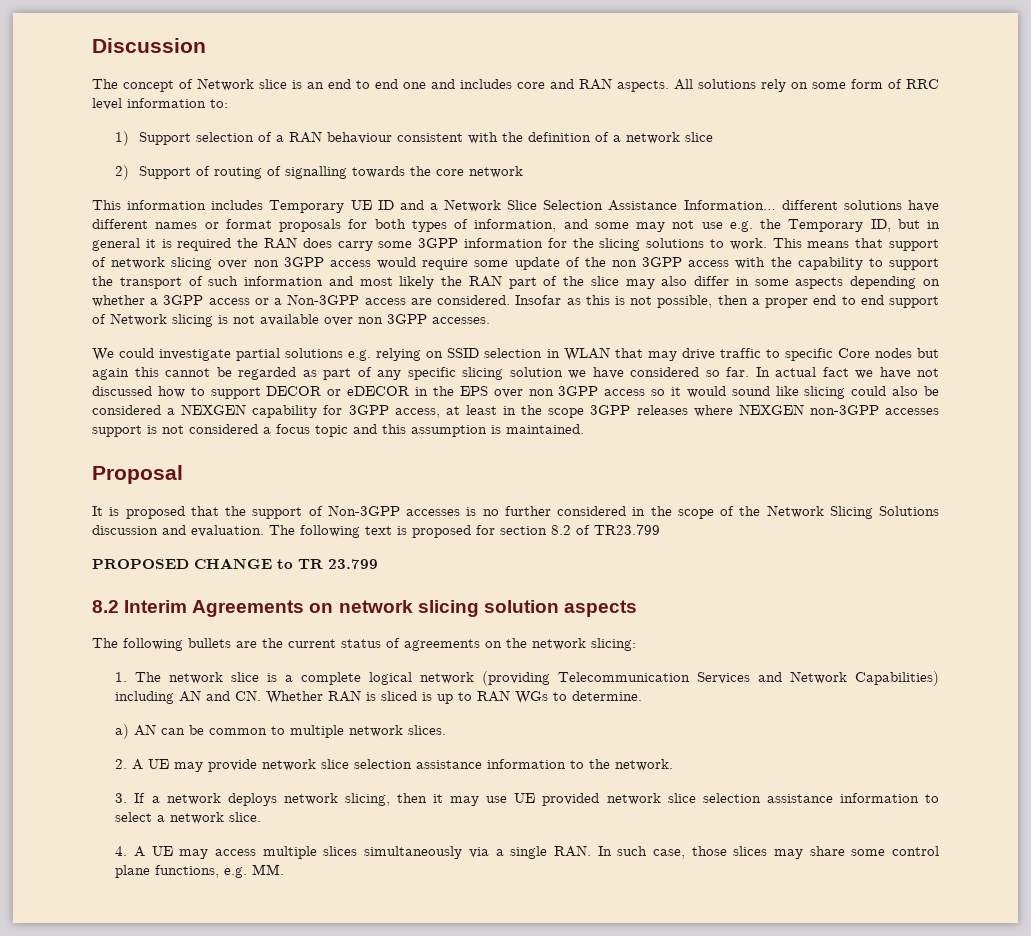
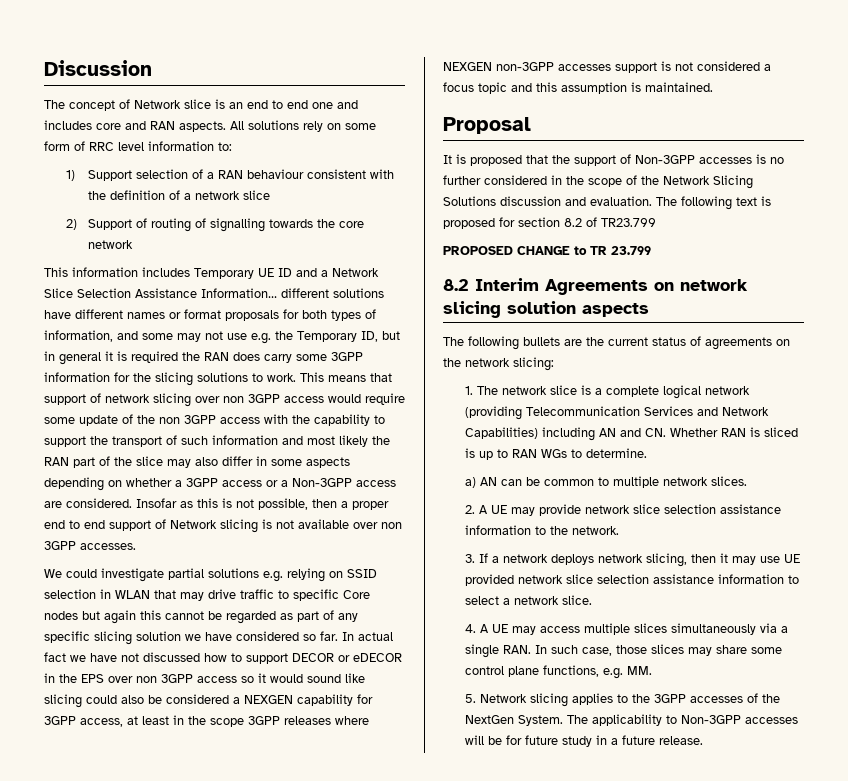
+ 5. Network slicing applies to the 3GPP accesses of the NextGen System. The applicability to Non-3GPP accesses will be for future study in a future release.

